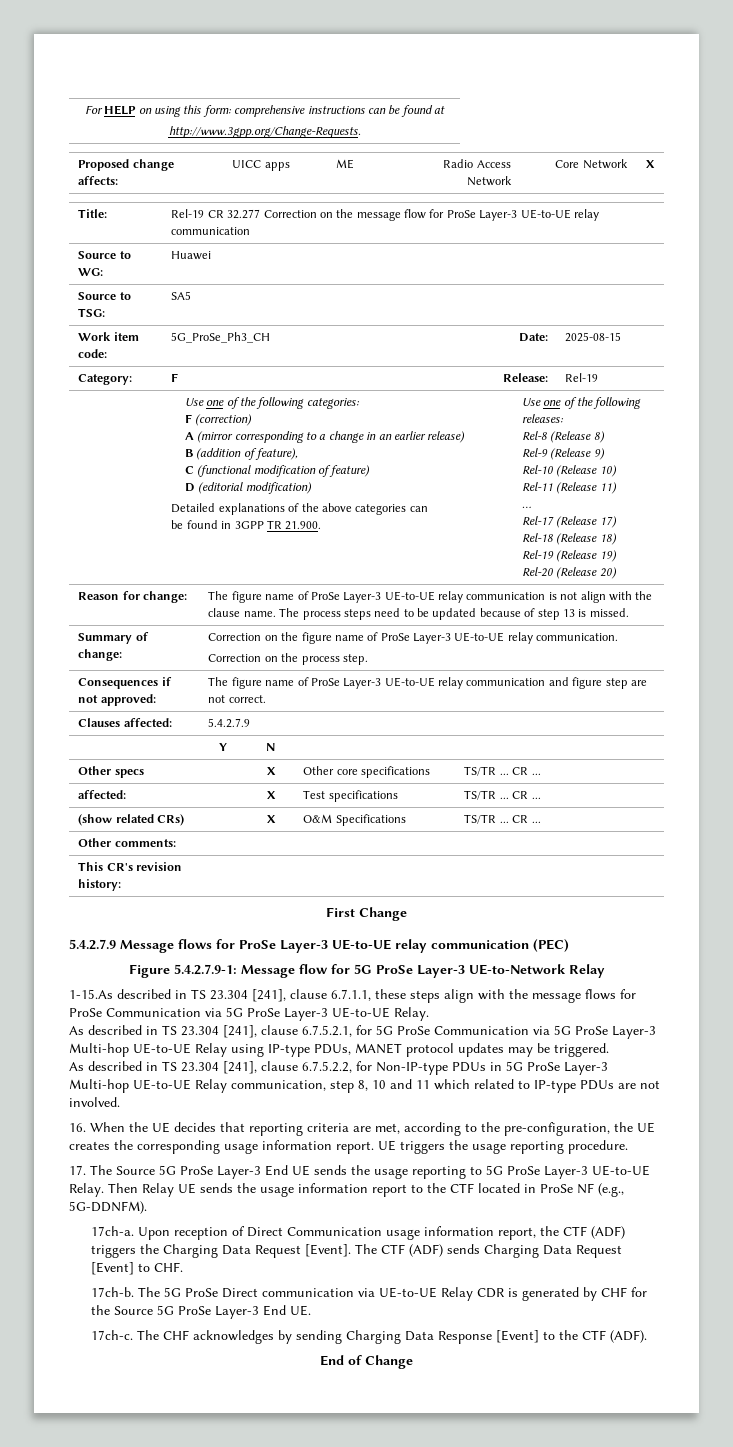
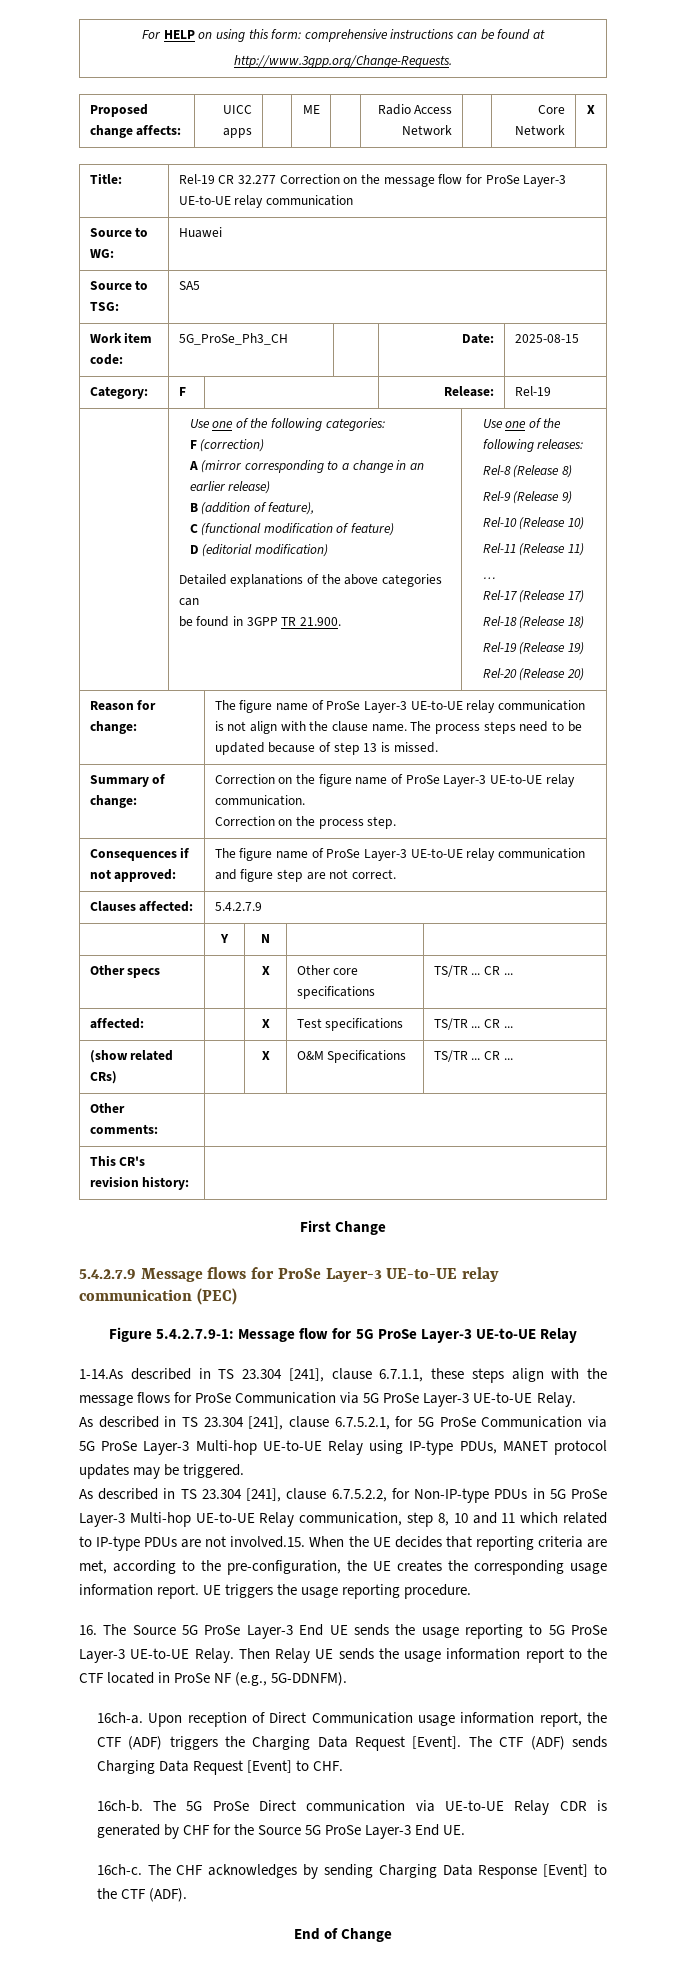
- Figure 5.4.2.7.9-1: Message flow for 5G ProSe Layer-3 UE-to-Network Relay
+ Figure 5.4.2.7.9-1: Message flow for 5G ProSe Layer-3 UE-to-UE Relay
- 1-15.As described in TS 23.304 [241], clause 6.7.1.1, these steps align with the message flows for ProSe Communication via 5G ProSe Layer-3 UE-to-UE Relay.
+ 1-14.As described in TS 23.304 [241], clause 6.7.1.1, these steps align with the message flows for ProSe Communication via 5G ProSe Layer-3 UE-to-UE Relay.
- As described in TS 23.304 [241], clause 6.7.5.2.2, for Non-IP-type PDUs in 5G ProSe Layer-3 Multi-hop UE-to-UE Relay communication, step 8, 10 and 11 which related to IP-type PDUs are not involved.
- 16. When the UE decides that reporting criteria are met, according to the pre-configuration, the UE creates the corresponding usage information report.
+ As described in TS 23.304 [241], clause 6.7.5.2.2, for Non-IP-type PDUs in 5G ProSe Layer-3 Multi-hop UE-to-UE Relay communication, step 8, 10 and 11 which related to IP-type PDUs are not involved.15. When the UE decides that reporting criteria are met, according to the pre-configuration, the UE creates the corresponding usage information report.
- 17. The Source 5G ProSe Layer-3 End UE sends the usage reporting to 5G ProSe Layer-3 UE-to-UE Relay.
+ 16. The Source 5G ProSe Layer-3 End UE sends the usage reporting to 5G ProSe Layer-3 UE-to-UE Relay.
- 17ch-a.
+ 16ch-a.
- 17ch-b.
+ 16ch-b.
- 17ch-c.
+ 16ch-c.

